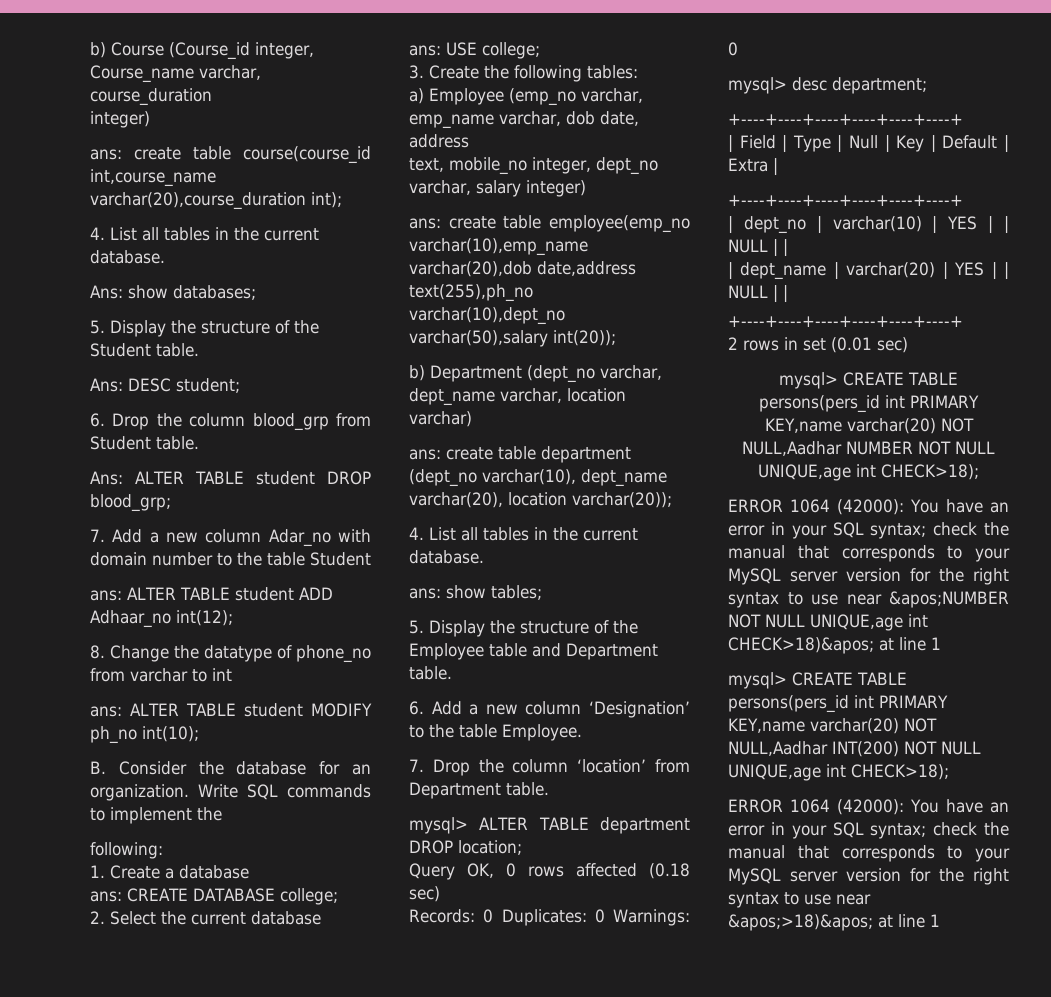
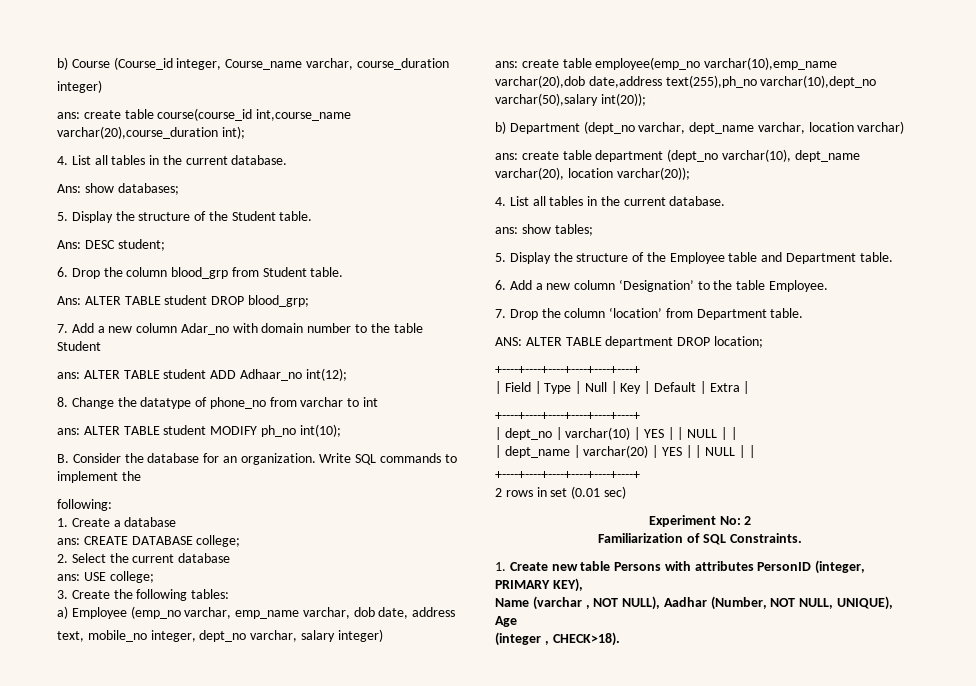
- mysql> ALTER TABLE department DROP location;
+ ANS: ALTER TABLE department DROP location;
- Query OK, 0 rows affected (0.18 sec)
- Records: 0 Duplicates: 0 Warnings: 0
- mysql> desc department;
- mysql> CREATE TABLE persons(pers_id int PRIMARY KEY,name varchar(20) NOT NULL,Aadhar NUMBER NOT NULL UNIQUE,age int CHECK>18);
- ERROR 1064 (42000): You have an error in your SQL syntax; check the manual that corresponds to your MySQL server version for the right syntax to use near &apos;NUMBER NOT NULL UNIQUE,age int CHECK>18)&apos; at line 1
- mysql> CREATE TABLE persons(pers_id int PRIMARY KEY,name varchar(20) NOT NULL,Aadhar INT(200) NOT NULL UNIQUE,age int CHECK>18);
- ERROR 1064 (42000): You have an error in your SQL syntax; check the manual that corresponds to your MySQL server version for the right syntax to use near &apos;>18)&apos; at line 1
+ Experiment No: 2
+ Familiarization of SQL Constraints.
+ 1. Create new table Persons with attributes PersonID (integer, PRIMARY KEY),
+ Name (varchar , NOT NULL), Aadhar (Number, NOT NULL, UNIQUE), Age
+ (integer , CHECK>18).

